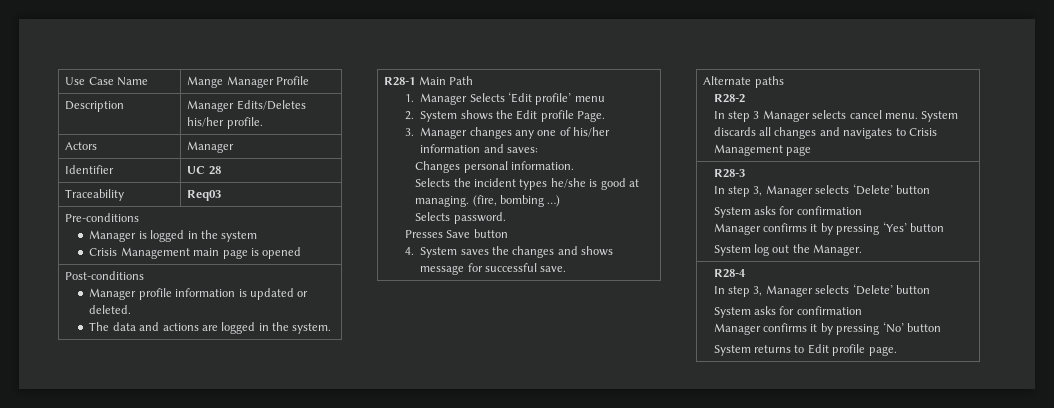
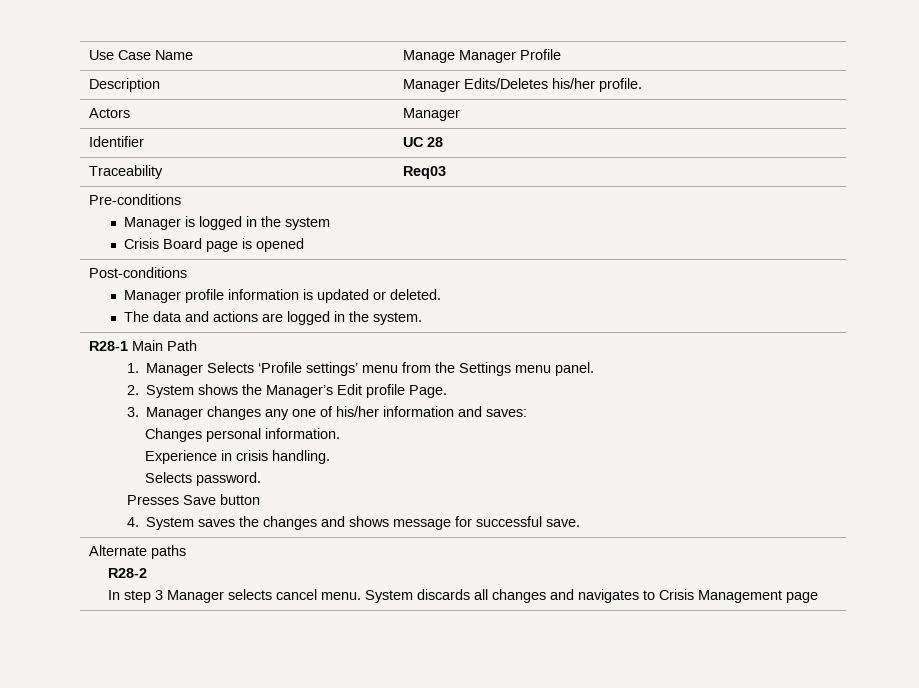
- Use Case Name | Mange Manager Profile
+ Use Case Name | Manage Manager Profile
  Pre-conditions
  Manager is logged in the system
- Crisis Management main page is opened
+ Crisis Board page is opened
- 1. Manager Selects ‘Edit profile’ menu
+ 1. Manager Selects ‘Profile settings’ menu from the Settings menu panel.
- 2. System shows the Edit profile Page.
+ 2. System shows the Manager’s Edit profile Page.
- Selects the incident types he/she is good at managing. (fire, bombing …)
+ Experience in crisis handling.
- R28-3
- In step 3, Manager selects ‘Delete’ button
- System asks for confirmation
- Manager confirms it by pressing ‘Yes’ button
- System log out the Manager.
- R28-4
- In step 3, Manager selects ‘Delete’ button
- System asks for confirmation
- Manager confirms it by pressing ‘No’ button
- System returns to Edit profile page.

